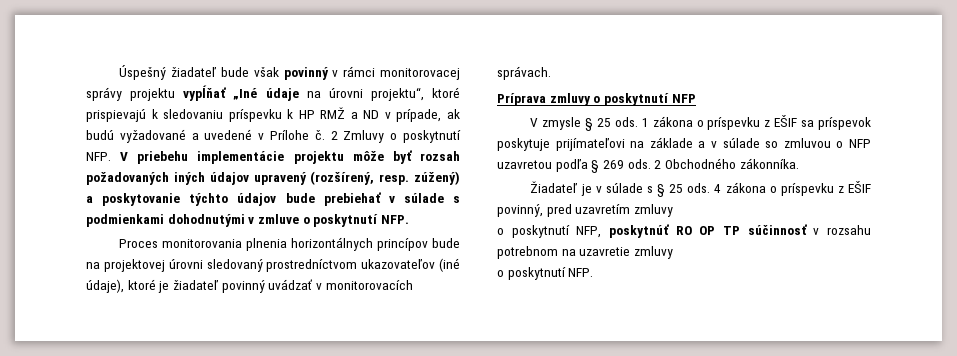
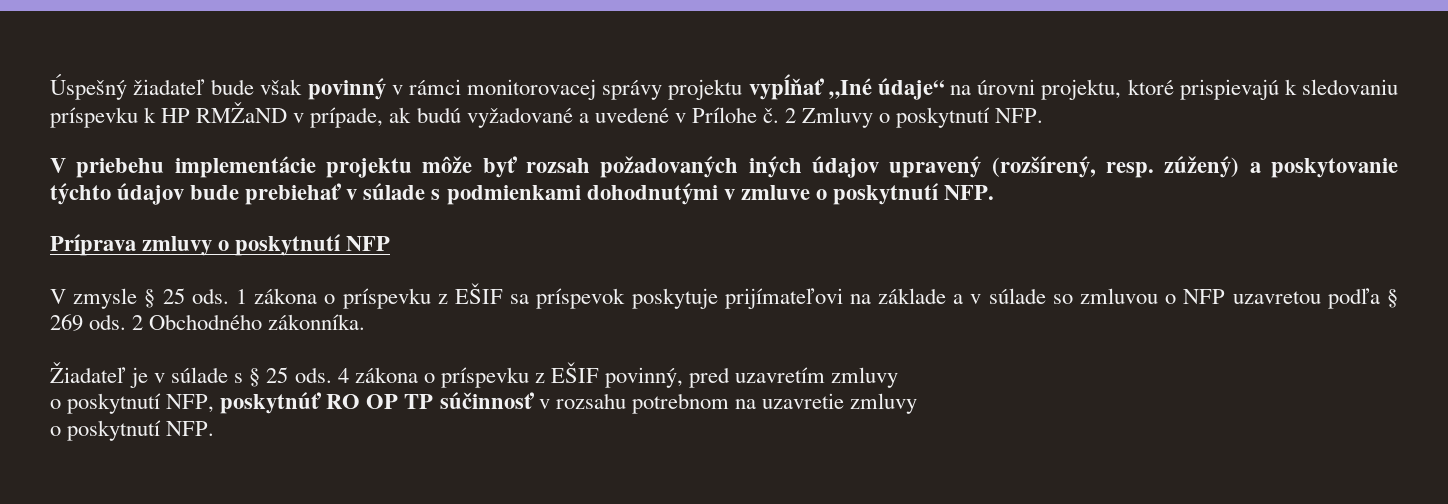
- Úspešný žiadateľ bude však povinný v rámci monitorovacej správy projektu vypĺňať „Iné údaje na úrovni projektu“, ktoré prispievajú k sledovaniu príspevku k HP RMŽ a ND v prípade, ak budú vyžadované a uvedené v Prílohe č.
+ Úspešný žiadateľ bude však povinný v rámci monitorovacej správy projektu vypĺňať „Iné údaje“ na úrovni projektu, ktoré prispievajú k sledovaniu príspevku k HP RMŽaND v prípade, ak budú vyžadované a uvedené v Prílohe č.
- 2 Zmluvy o poskytnutí NFP. V priebehu implementácie projektu môže byť rozsah požadovaných iných údajov upravený (rozšírený, resp. zúžený) a poskytovanie týchto údajov bude prebiehať v súlade s podmienkami dohodnutými v zmluve o poskytnutí NFP.
+ 2 Zmluvy o poskytnutí NFP.
+ V priebehu implementácie projektu môže byť rozsah požadovaných iných údajov upravený (rozšírený, resp. zúžený) a poskytovanie týchto údajov bude prebiehať v súlade s podmienkami dohodnutými v zmluve o poskytnutí NFP.
- Proces monitorovania plnenia horizontálnych princípov bude na projektovej úrovni sledovaný prostredníctvom ukazovateľov (iné údaje), ktoré je žiadateľ povinný uvádzať v monitorovacích správach.

